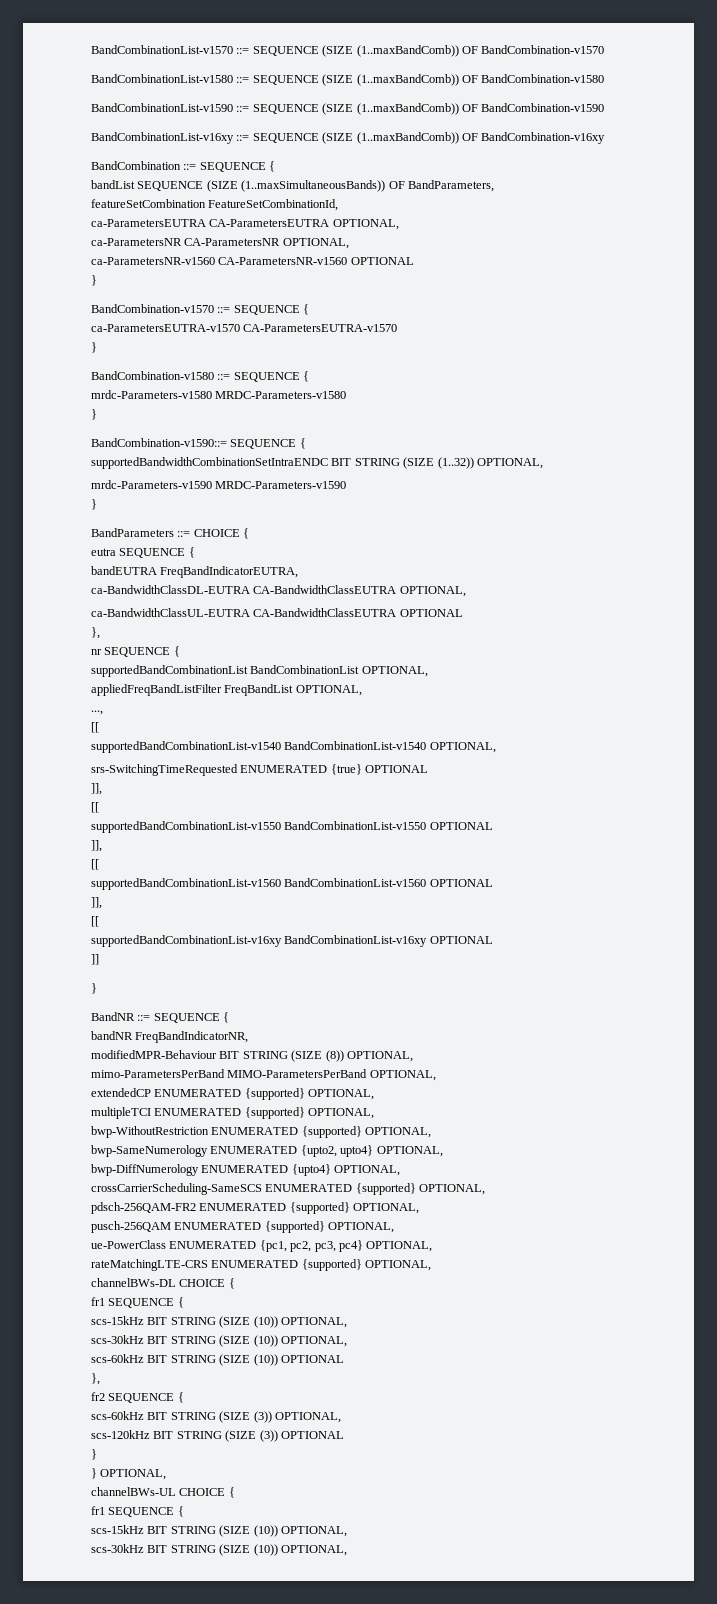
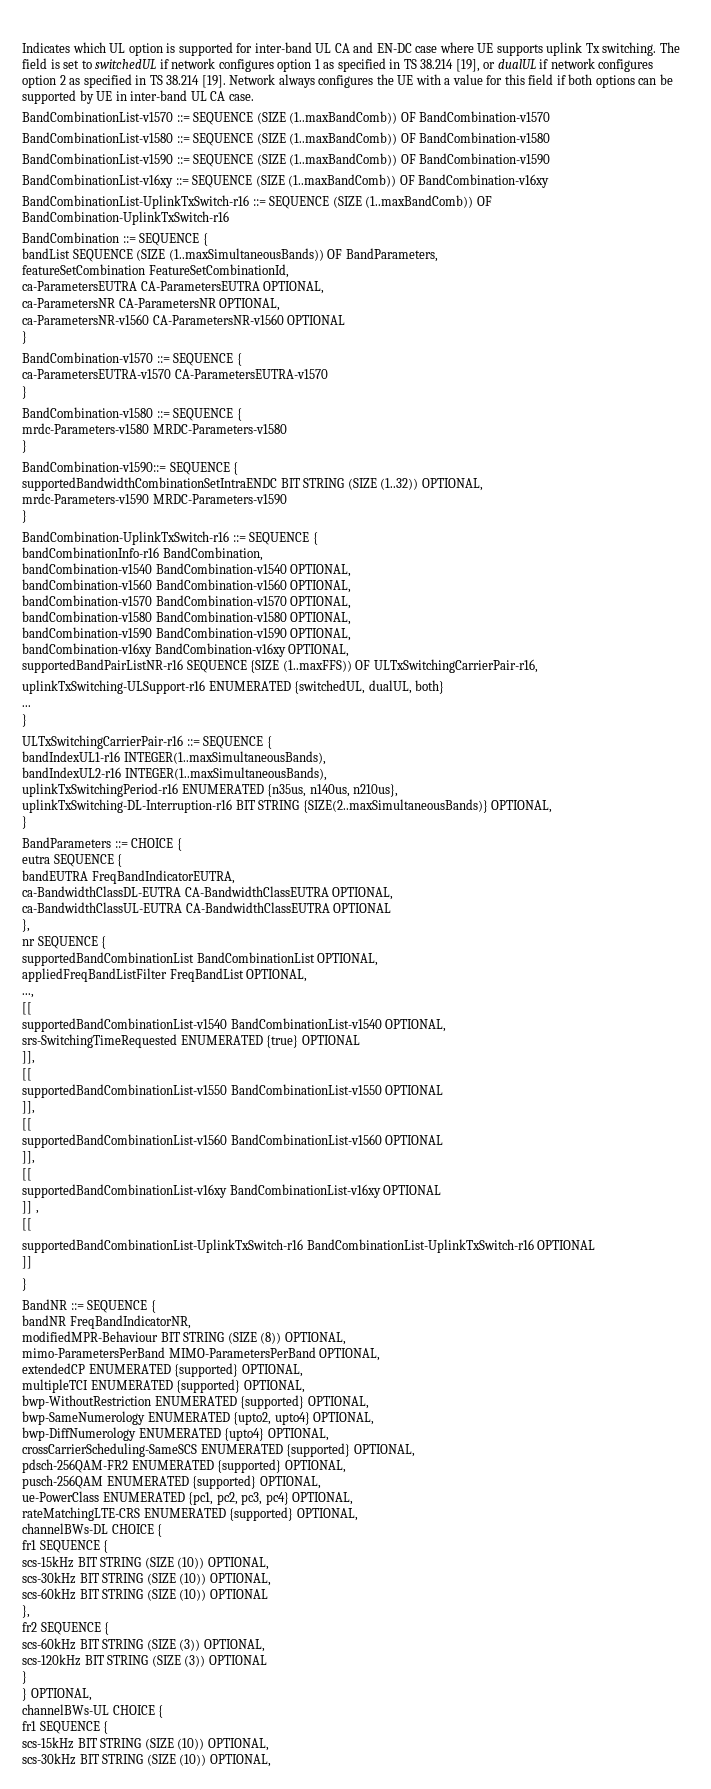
+ Indicates which UL option is supported for inter-band UL CA and EN-DC case where UE supports uplink Tx switching. The field is set to switchedUL if network configures option 1 as specified in TS 38.214 [19], or dualUL if network configures option 2 as specified in TS 38.214 [19]. Network always configures the UE with a value for this field if both options can be supported by UE in inter-band UL CA case.
+ BandCombinationList-UplinkTxSwitch-r16 ::= SEQUENCE (SIZE (1..maxBandComb)) OF BandCombination-UplinkTxSwitch-r16
+ BandCombination-UplinkTxSwitch-r16 ::= SEQUENCE {
+ bandCombinationInfo-r16 BandCombination,
+ bandCombination-v1540 BandCombination-v1540 OPTIONAL,
+ bandCombination-v1560 BandCombination-v1560 OPTIONAL,
+ bandCombination-v1570 BandCombination-v1570 OPTIONAL,
+ bandCombination-v1580 BandCombination-v1580 OPTIONAL,
+ bandCombination-v1590 BandCombination-v1590 OPTIONAL,
+ bandCombination-v16xy BandCombination-v16xy OPTIONAL,
+ supportedBandPairListNR-r16 SEQUENCE {SIZE (1..maxFFS)) OF ULTxSwitchingCarrierPair-r16,
+ uplinkTxSwitching-ULSupport-r16 ENUMERATED {switchedUL, dualUL, both}
+ ...
+ }
+ ULTxSwitchingCarrierPair-r16 ::= SEQUENCE {
+ bandIndexUL1-r16 INTEGER(1..maxSimultaneousBands),
+ bandIndexUL2-r16 INTEGER(1..maxSimultaneousBands),
+ uplinkTxSwitchingPeriod-r16 ENUMERATED {n35us, n140us, n210us},
+ uplinkTxSwitching-DL-Interruption-r16 BIT STRING {SIZE(2..maxSimultaneousBands)} OPTIONAL,
+ }
+ ]] ,
+ [[
+ supportedBandCombinationList-UplinkTxSwitch-r16 BandCombinationList-UplinkTxSwitch-r16 OPTIONAL

